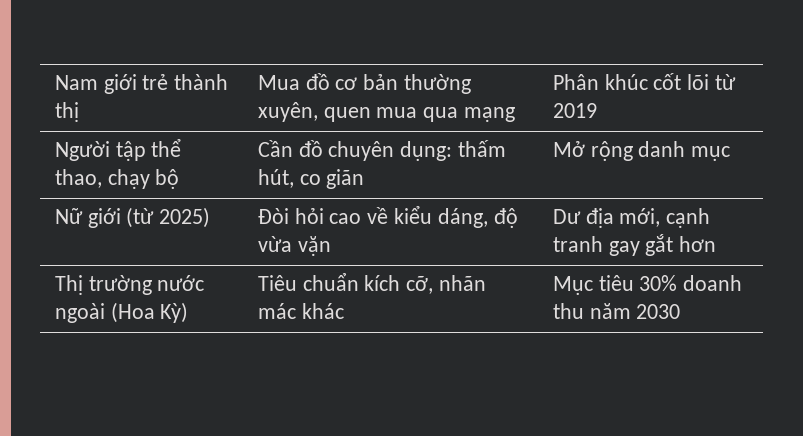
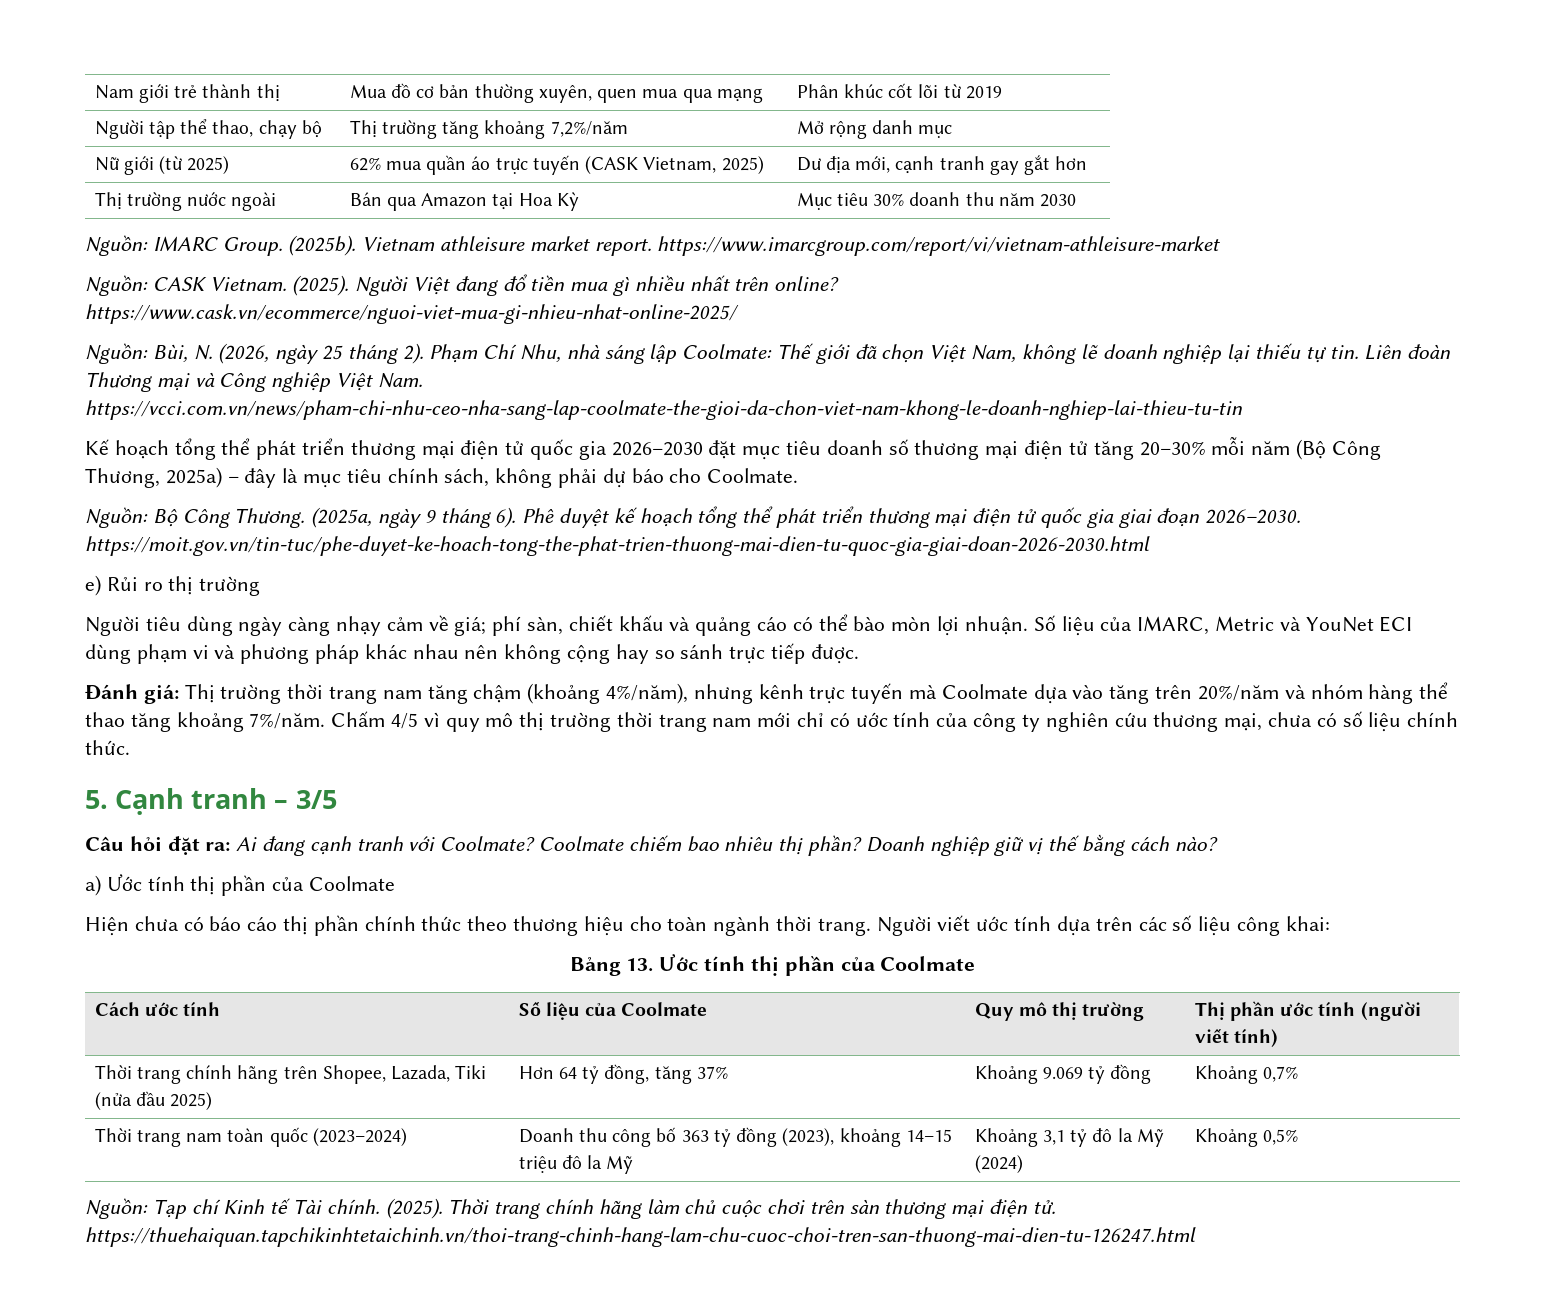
- Người tập thể thao, chạy bộ | Cần đồ chuyên dụng: thấm hút, co giãn | Mở rộng danh mục
+ Người tập thể thao, chạy bộ | Thị trường tăng khoảng 7,2%/năm | Mở rộng danh mục
- Nữ giới (từ 2025) | Đòi hỏi cao về kiểu dáng, độ vừa vặn | Dư địa mới, cạnh tranh gay gắt hơn
+ Nữ giới (từ 2025) | 62% mua quần áo trực tuyến (CASK Vietnam, 2025) | Dư địa mới, cạnh tranh gay gắt hơn
- Thị trường nước ngoài (Hoa Kỳ) | Tiêu chuẩn kích cỡ, nhãn mác khác | Mục tiêu 30% doanh thu năm 2030
+ Thị trường nước ngoài | Bán qua Amazon tại Hoa Kỳ | Mục tiêu 30% doanh thu năm 2030
+ Nguồn: IMARC Group. (2025b). Vietnam athleisure market report. https://www.imarcgroup.com/report/vi/vietnam-athleisure-market
+ Nguồn: CASK Vietnam. (2025). Người Việt đang đổ tiền mua gì nhiều nhất trên online? https://www.cask.vn/ecommerce/nguoi-viet-mua-gi-nhieu-nhat-online-2025/
+ Nguồn: Bùi, N. (2026, ngày 25 tháng 2). Phạm Chí Nhu, nhà sáng lập Coolmate: Thế giới đã chọn Việt Nam, không lẽ doanh nghiệp lại thiếu tự tin. Liên đoàn Thương mại và Công nghiệp Việt Nam. https://vcci.com.vn/news/pham-chi-nhu-ceo-nha-sang-lap-coolmate-the-gioi-da-chon-viet-nam-khong-le-doanh-nghiep-lai-thieu-tu-tin
+ Kế hoạch tổng thể phát triển thương mại điện tử quốc gia 2026–2030 đặt mục tiêu doanh số thương mại điện tử tăng 20–30% mỗi năm (Bộ Công Thương, 2025a) – đây là mục tiêu chính sách, không phải dự báo cho Coolmate.
+ Nguồn: Bộ Công Thương. (2025a, ngày 9 tháng 6). Phê duyệt kế hoạch tổng thể phát triển thương mại điện tử quốc gia giai đoạn 2026–2030. https://moit.gov.vn/tin-tuc/phe-duyet-ke-hoach-tong-the-phat-trien-thuong-mai-dien-tu-quoc-gia-giai-doan-2026-2030.html
+ e) Rủi ro thị trường
+ Người tiêu dùng ngày càng nhạy cảm về giá; phí sàn, chiết khấu và quảng cáo có thể bào mòn lợi nhuận. Số liệu của IMARC, Metric và YouNet ECI dùng phạm vi và phương pháp khác nhau nên không cộng hay so sánh trực tiếp được.
+ Đánh giá: Thị trường thời trang nam tăng chậm (khoảng 4%/năm), nhưng kênh trực tuyến mà Coolmate dựa vào tăng trên 20%/năm và nhóm hàng thể thao tăng khoảng 7%/năm. Chấm 4/5 vì quy mô thị trường thời trang nam mới chỉ có ước tính của công ty nghiên cứu thương mại, chưa có số liệu chính thức.
+ 5. Cạnh tranh – 3/5
+ Câu hỏi đặt ra: Ai đang cạnh tranh với Coolmate? Coolmate chiếm bao nhiêu thị phần? Doanh nghiệp giữ vị thế bằng cách nào?
+ a) Ước tính thị phần của Coolmate
+ Hiện chưa có báo cáo thị phần chính thức theo thương hiệu cho toàn ngành thời trang. Người viết ước tính dựa trên các số liệu công khai:
+ Bảng 13. Ước tính thị phần của Coolmate
+ Cách ước tính | Số liệu của Coolmate | Quy mô thị trường | Thị phần ước tính (người viết tính)
+ Thời trang chính hãng trên Shopee, Lazada, Tiki (nửa đầu 2025) | Hơn 64 tỷ đồng, tăng 37% | Khoảng 9.069 tỷ đồng | Khoảng 0,7%
+ Thời trang nam toàn quốc (2023–2024) | Doanh thu công bố 363 tỷ đồng (2023), khoảng 14–15 triệu đô la Mỹ | Khoảng 3,1 tỷ đô la Mỹ (2024) | Khoảng 0,5%
+ Nguồn: Tạp chí Kinh tế Tài chính. (2025). Thời trang chính hãng làm chủ cuộc chơi trên sàn thương mại điện tử. https://thuehaiquan.tapchikinhtetaichinh.vn/thoi-trang-chinh-hang-lam-chu-cuoc-choi-tren-san-thuong-mai-dien-tu-126247.html

